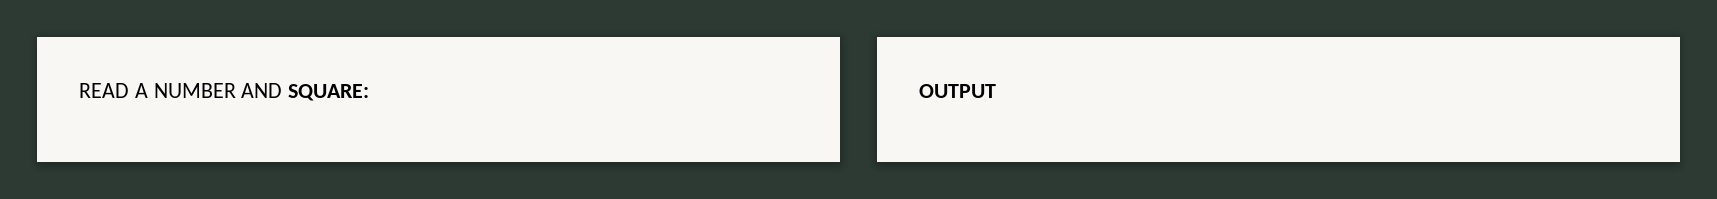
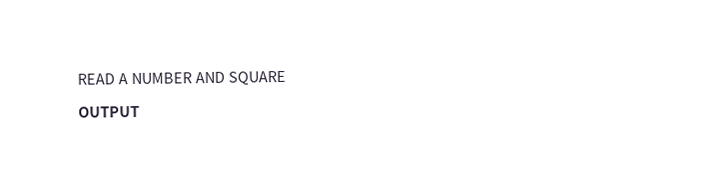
- READ A NUMBER AND SQUARE:
+ READ A NUMBER AND SQUARE

